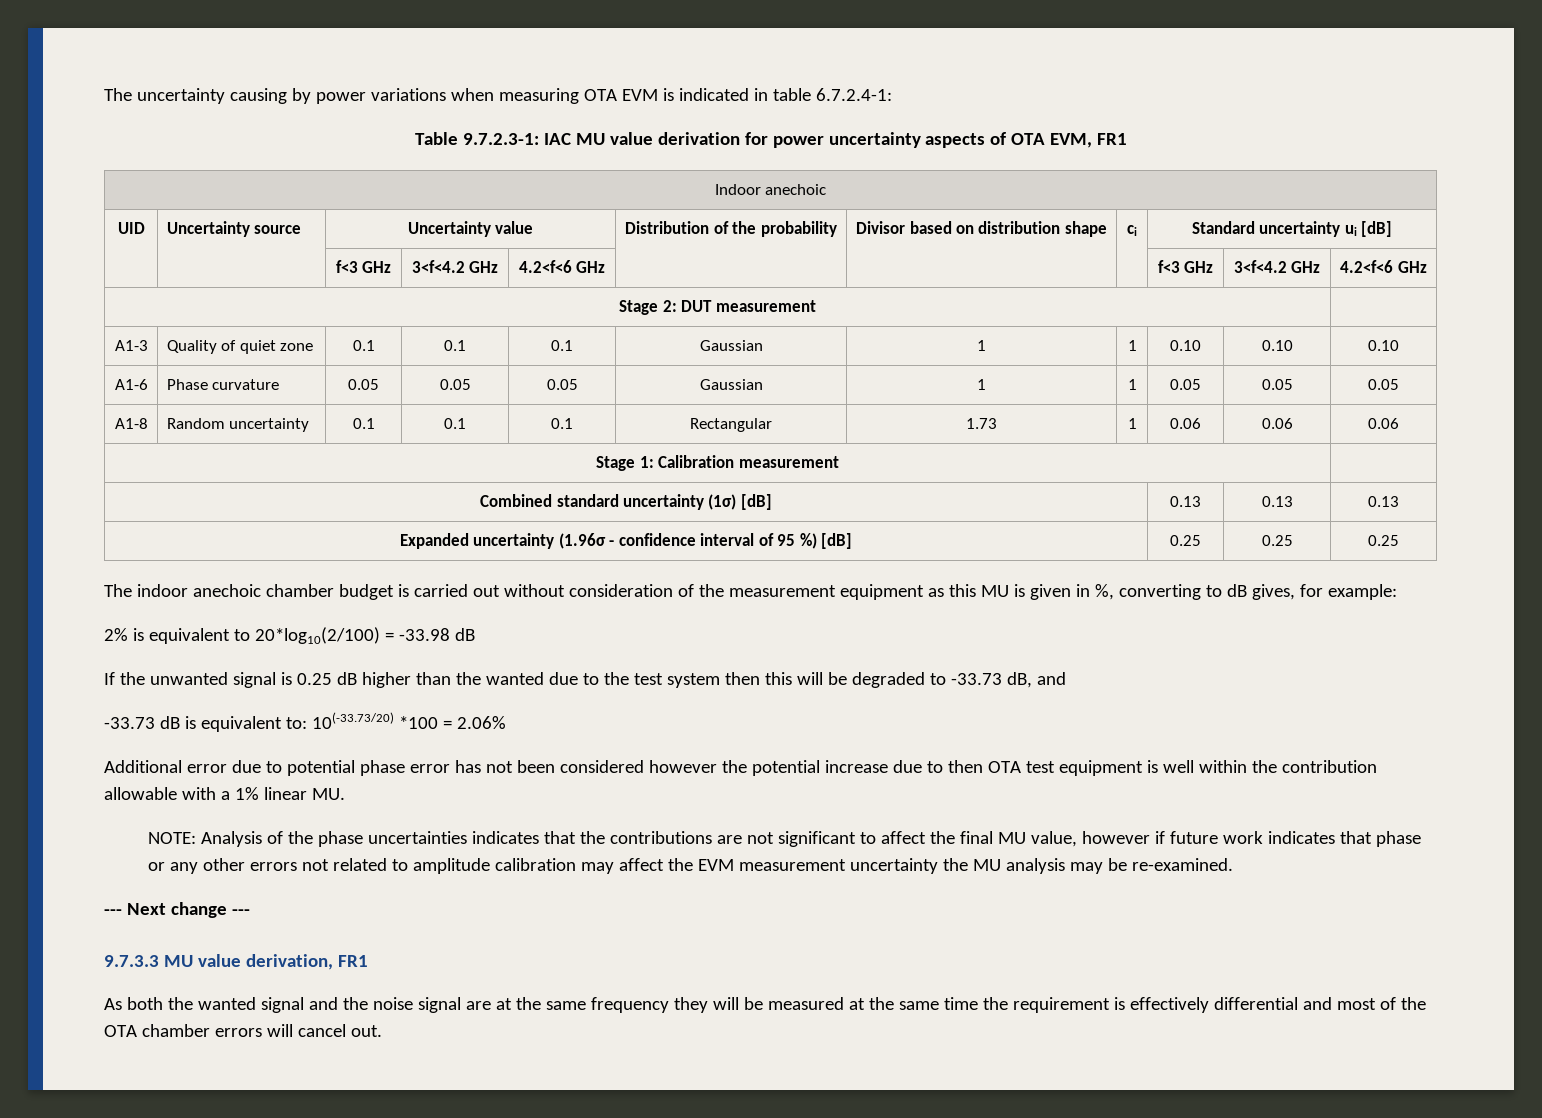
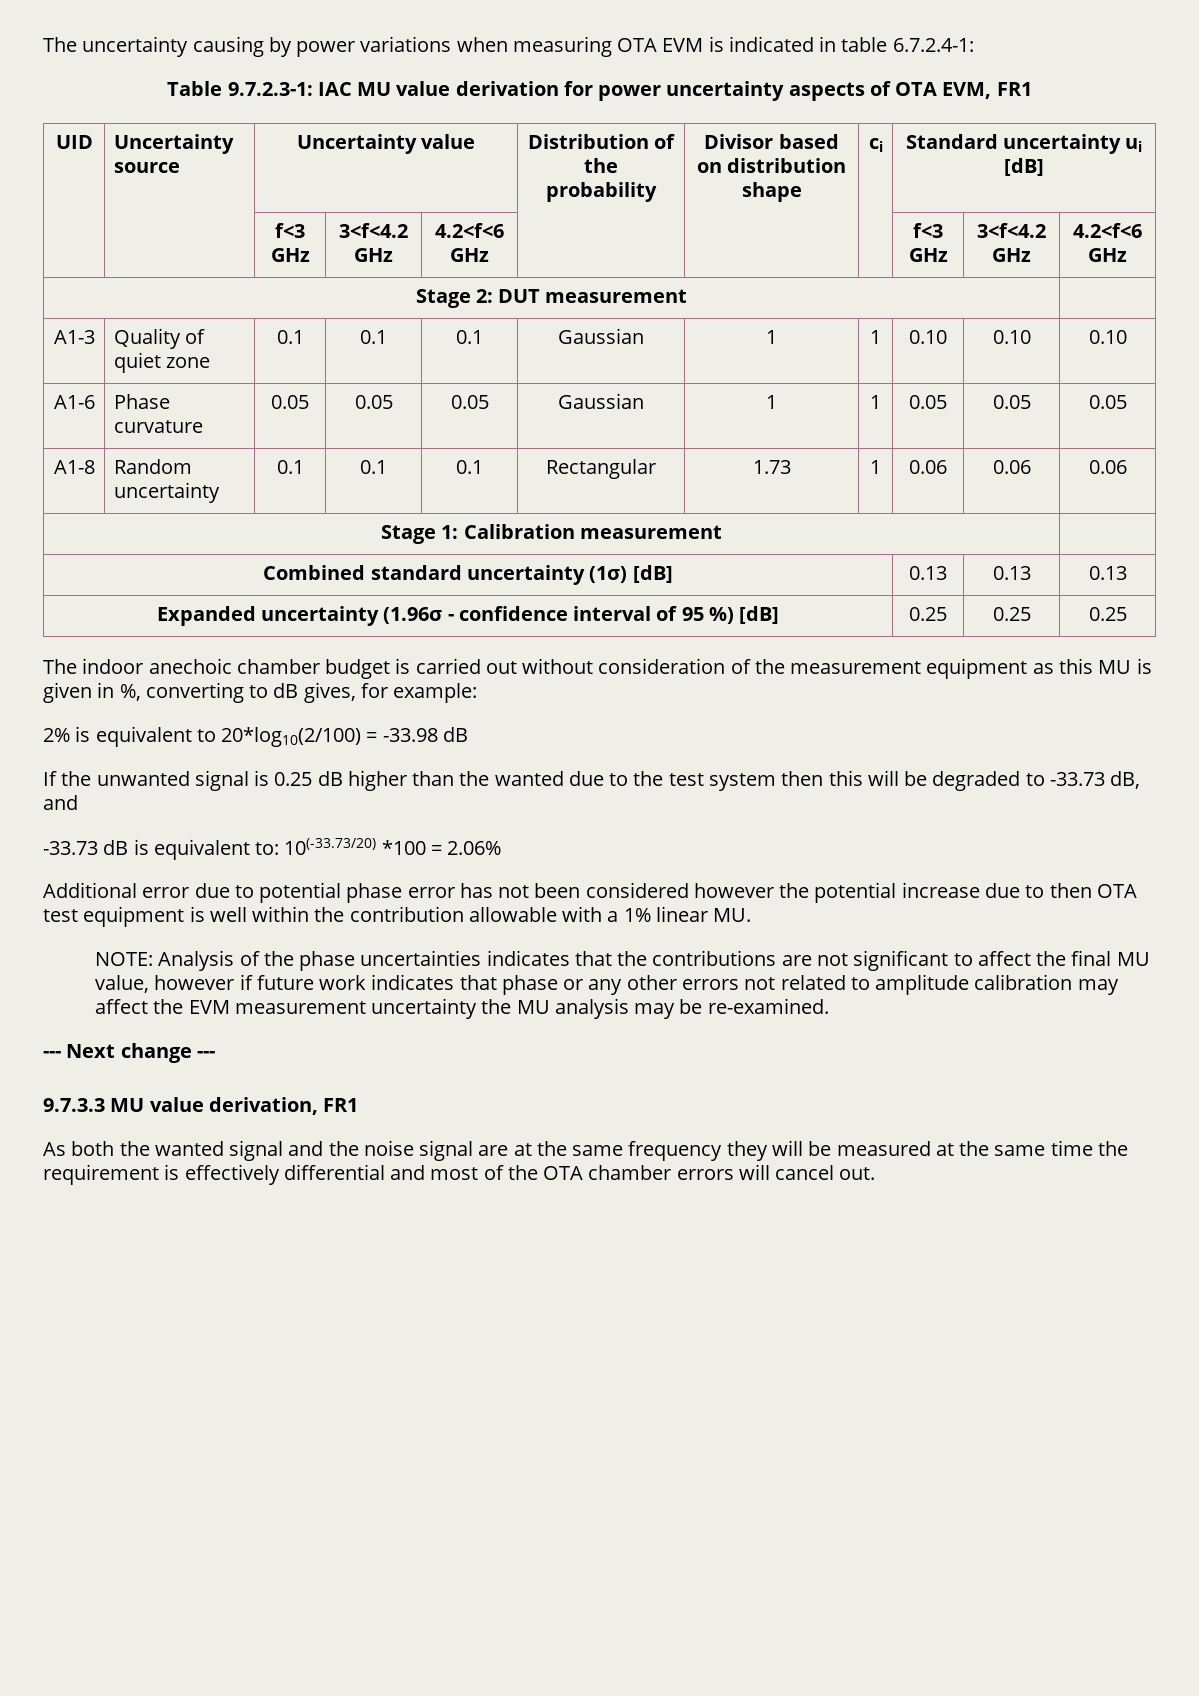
- Indoor anechoic

